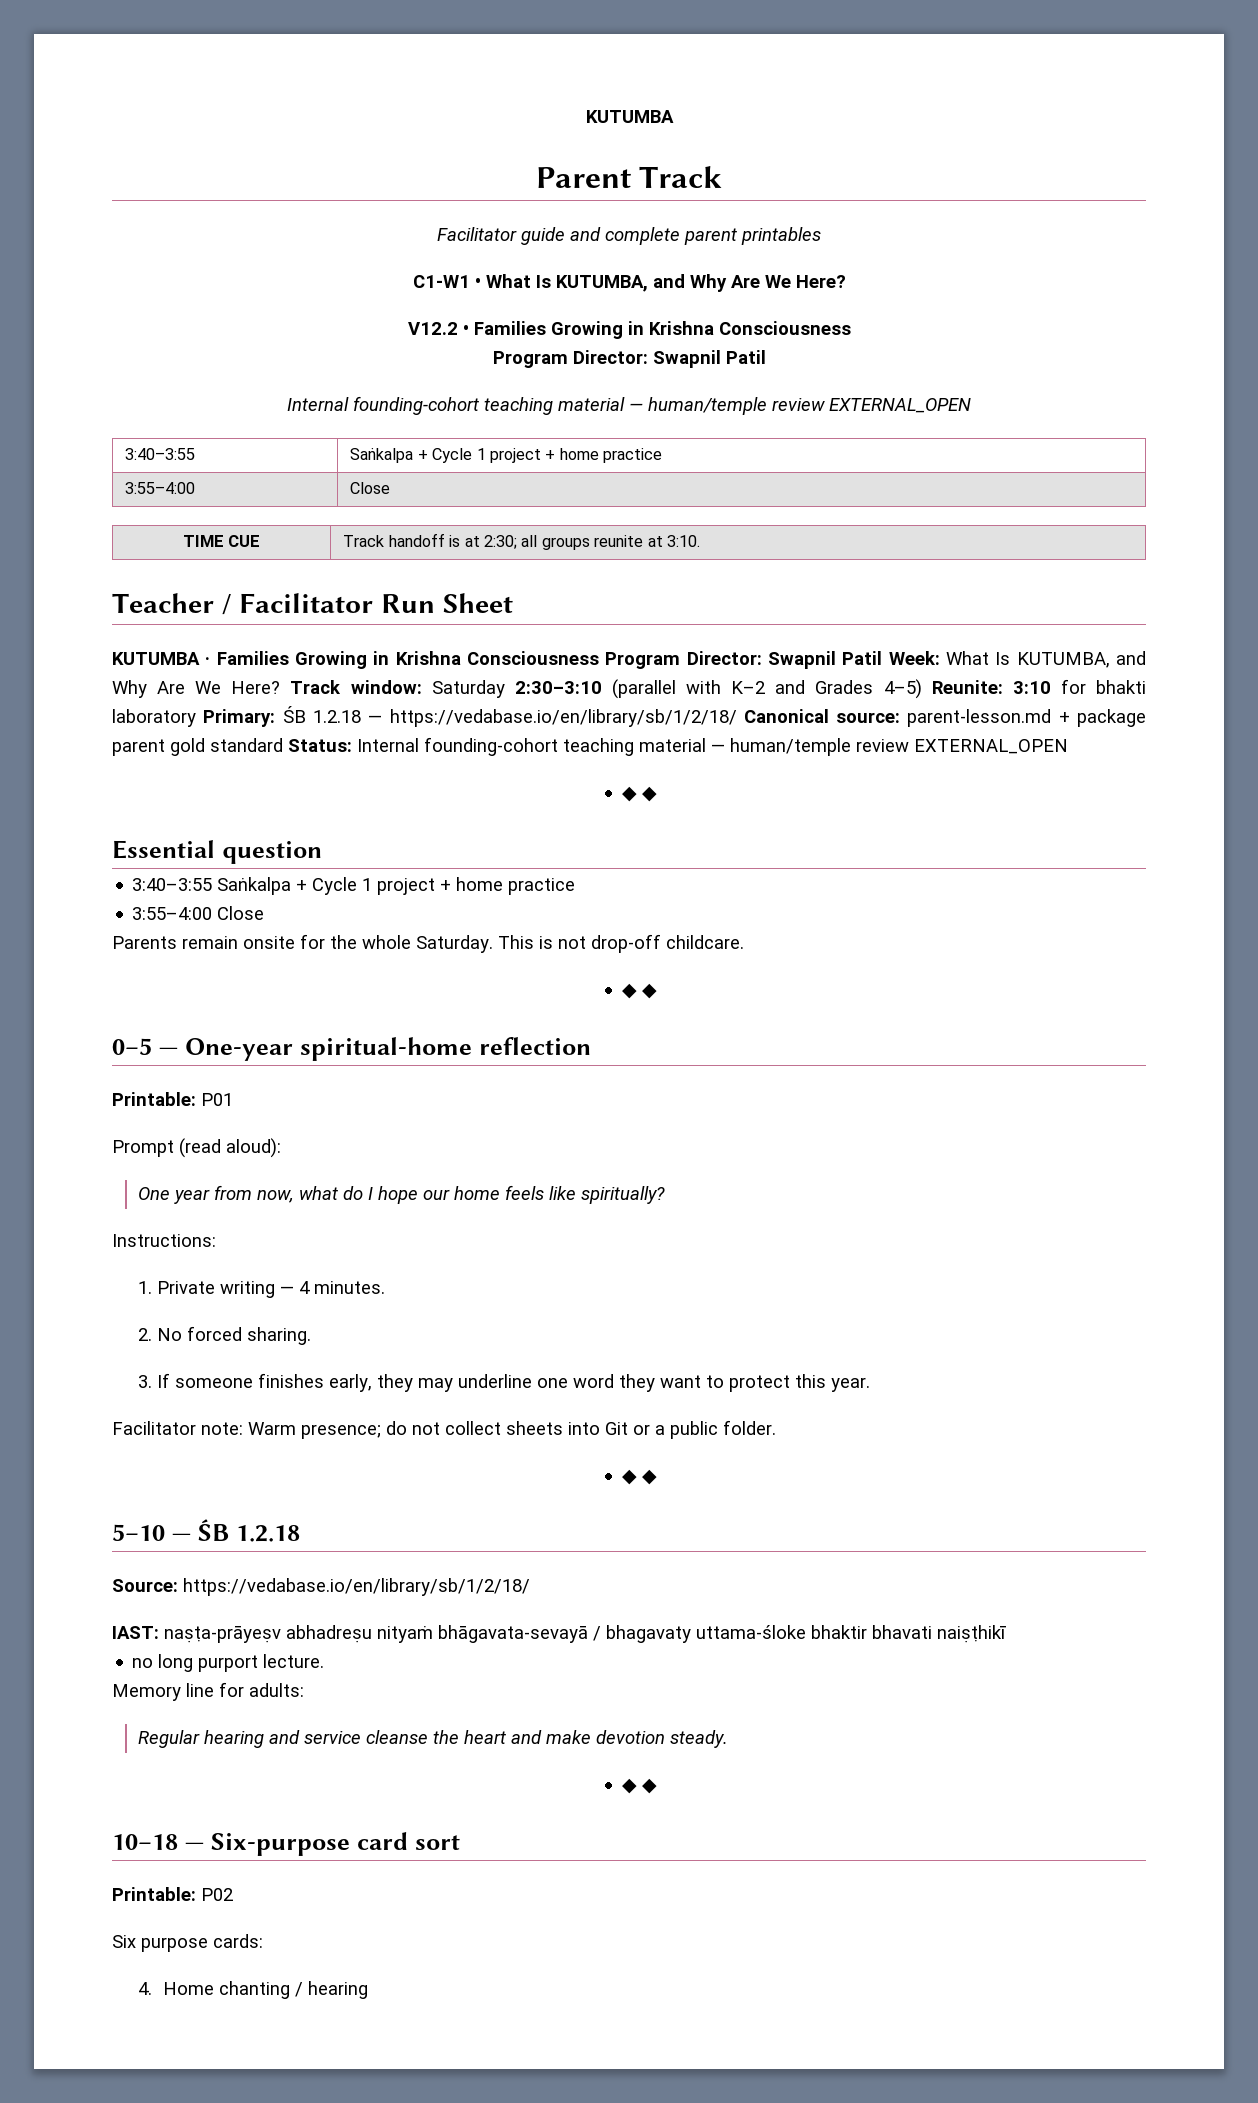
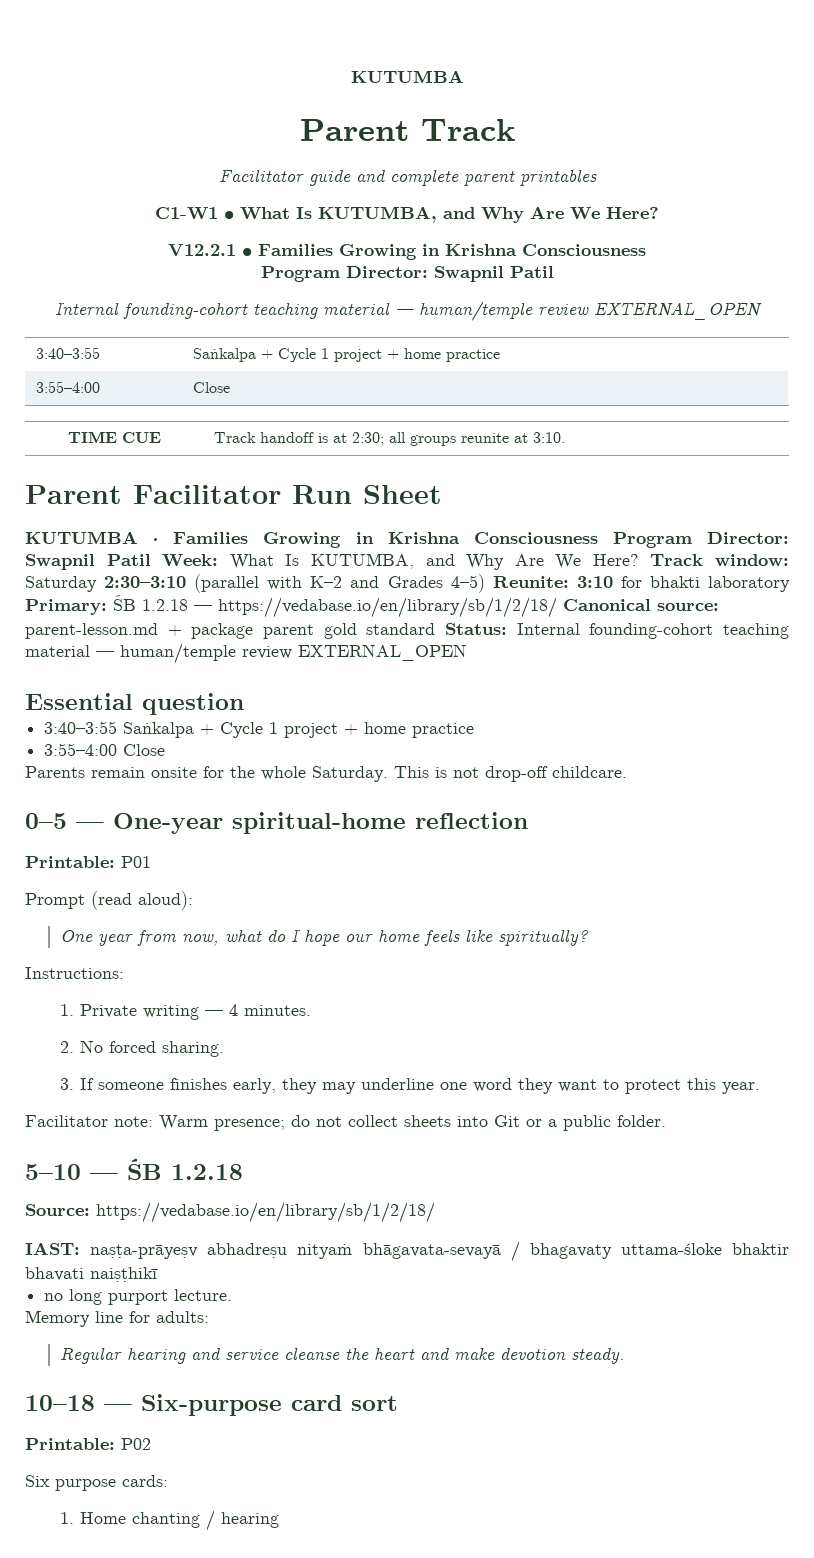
- V12.2 • Families Growing in Krishna Consciousness
+ V12.2.1 • Families Growing in Krishna Consciousness
- Teacher / Facilitator Run Sheet
+ Parent Facilitator Run Sheet
  Track window: Saturday 2:30–3:10 (parallel with K–2 and Grades 4–5) Reunite: 3:10 for bhakti laboratory Primary: ŚB 1.2.18 — https://vedabase.io/en/library/sb/1/2/18/ Canonical source: parent-lesson.md + package parent gold standard Status: Internal founding-cohort teaching material — human/temple review EXTERNAL_OPEN
- ◆ ◆
  This is not drop-off childcare.
- ◆ ◆
  Facilitator note: Warm presence; do not collect sheets into Git or a public folder.
- ◆ ◆
  Regular hearing and service cleanse the heart and make devotion steady.
- ◆ ◆
- 4. Home chanting / hearing
+ 1. Home chanting / hearing

